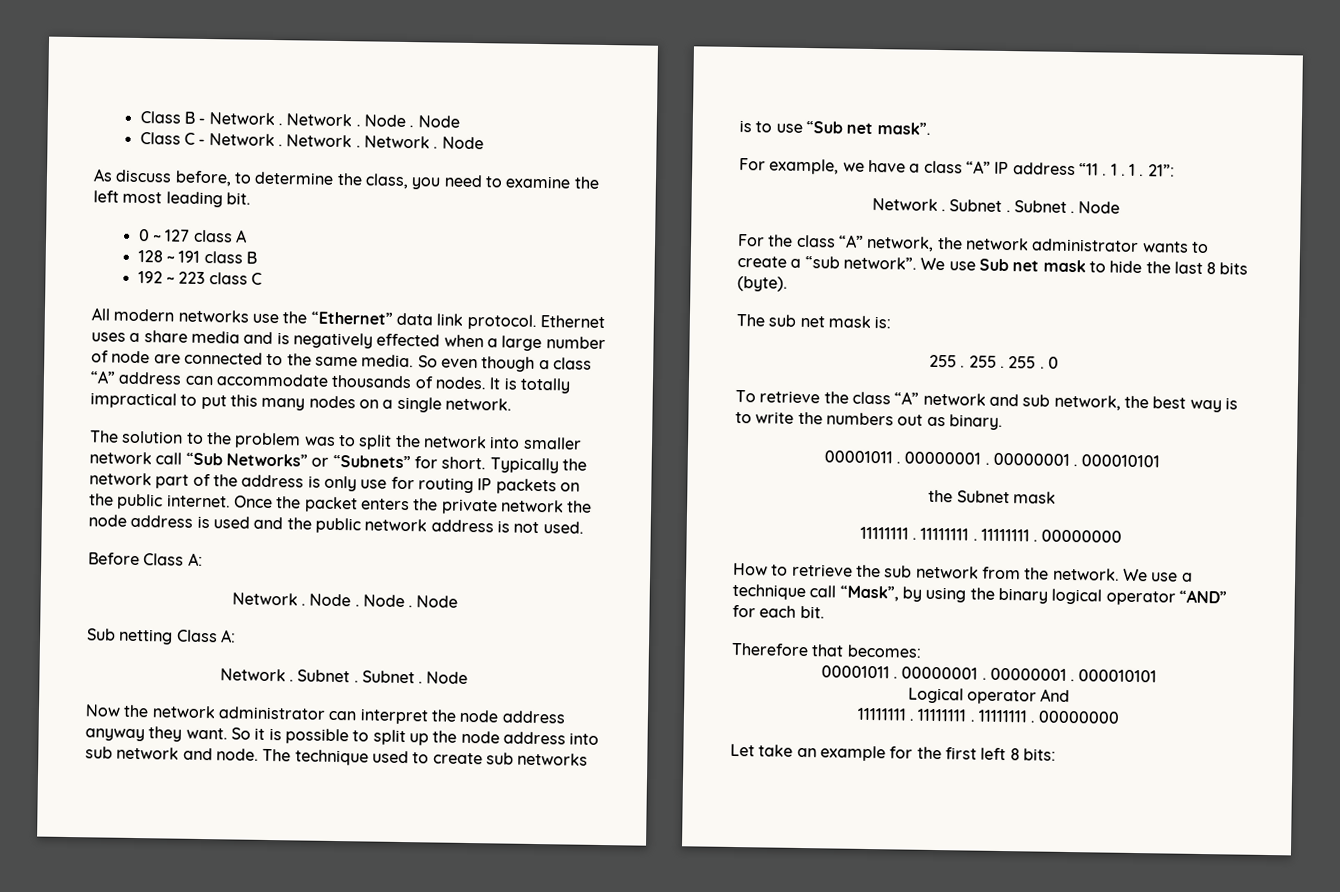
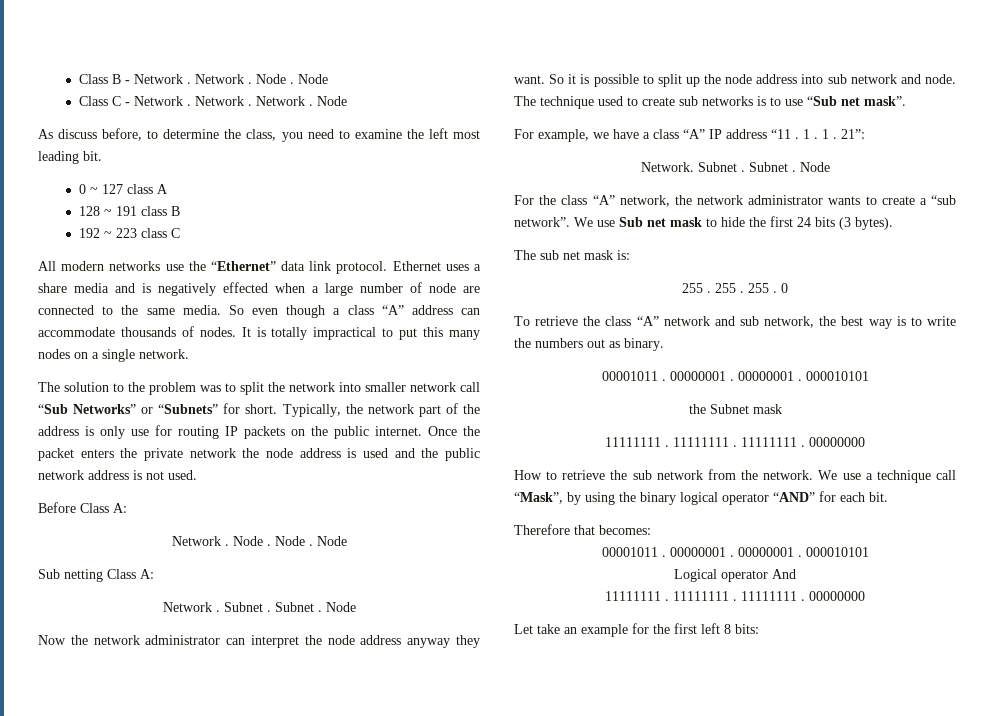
- Typically the network part of the address is only use for routing IP packets on the public internet.
+ Typically, the network part of the address is only use for routing IP packets on the public internet.
  21”:
- Network .
+ Network.
- We use Sub net mask to hide the last 8 bits (byte).
+ We use Sub net mask to hide the first 24 bits (3 bytes).

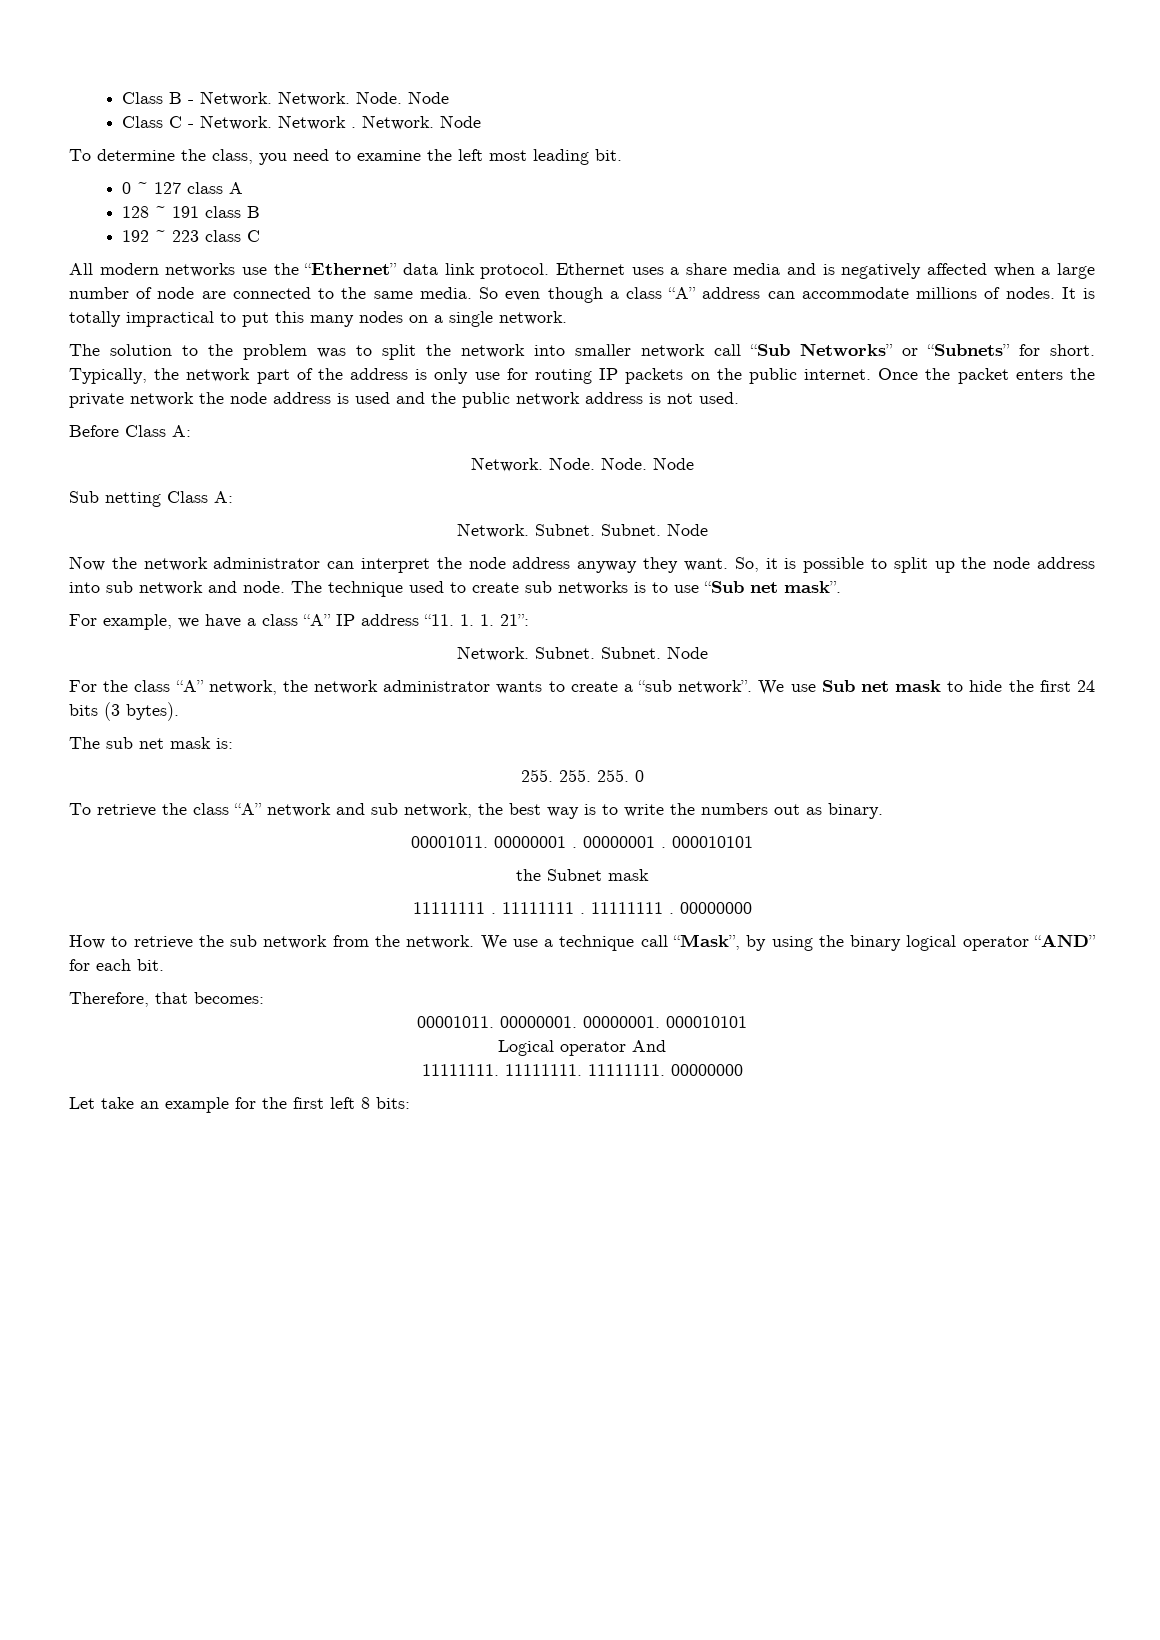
- Class B - Network . Network . Node .
+ Class B - Network. Network. Node.
- Class C - Network . Network . Network . Node
- As discuss before, to determine the class, you need to examine the left most leading bit.
+ Class C - Network. Network . Network. Node
+ To determine the class, you need to examine the left most leading bit.
- Ethernet uses a share media and is negatively effected when a large number of node are connected to the same media.
+ Ethernet uses a share media and is negatively affected when a large number of node are connected to the same media.
- So even though a class “A” address can accommodate thousands of nodes.
+ So even though a class “A” address can accommodate millions of nodes.
- Network . Node . Node .
+ Network. Node. Node.
  Sub netting Class A:
- Network . Subnet . Subnet .
+ Network. Subnet. Subnet.
- So it is possible to split up the node address into sub network and node.
+ So, it is possible to split up the node address into sub network and node.
- For example, we have a class “A” IP address “11 . 1 . 1 . 21”:
- Network. Subnet . Subnet .
+ For example, we have a class “A” IP address “11. 1. 1. 21”:
+ Network. Subnet. Subnet.
- 255 . 255 . 255 . 0
+ 255. 255. 255. 0
  To retrieve the class “A” network and sub network, the best way is to write the numbers out as binary.
- 00001011 .
+ 00001011.
- Therefore that becomes:
- 00001011 . 00000001 . 00000001 . 000010101
+ Therefore, that becomes:
+ 00001011. 00000001. 00000001. 000010101
  Logical operator And
- 11111111 . 11111111 . 11111111 .
+ 11111111. 11111111. 11111111.

